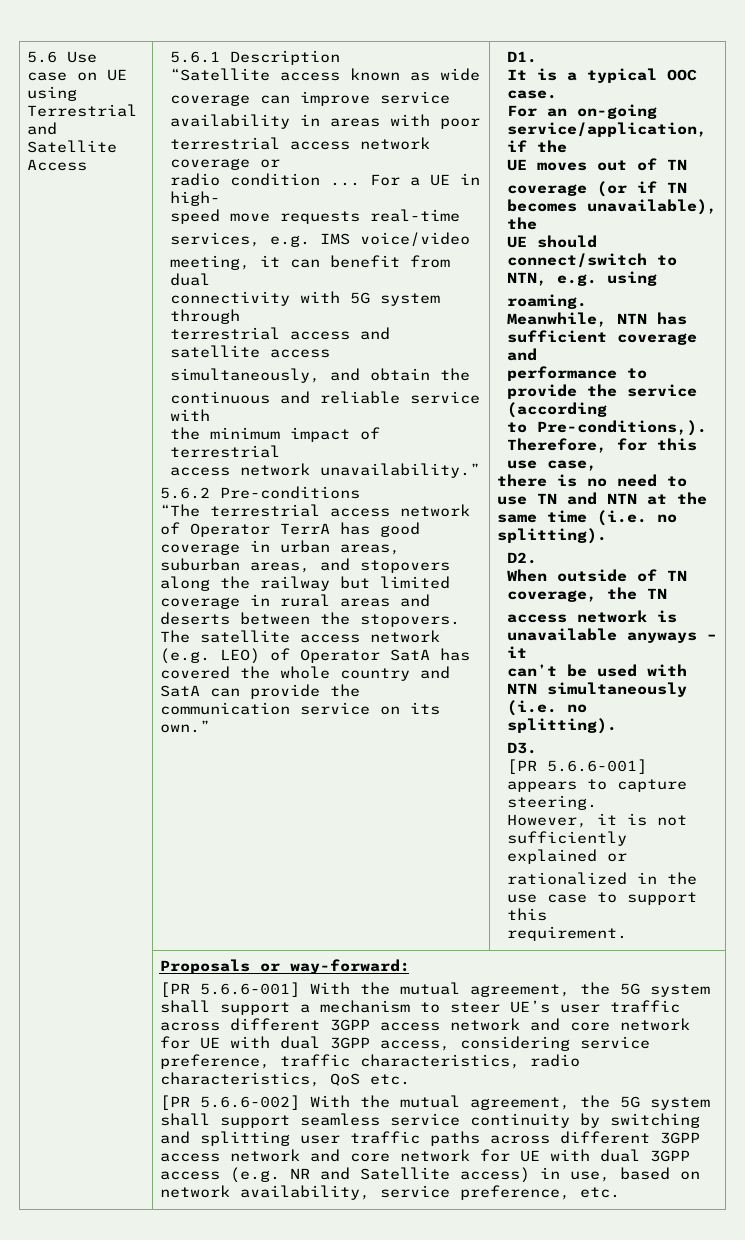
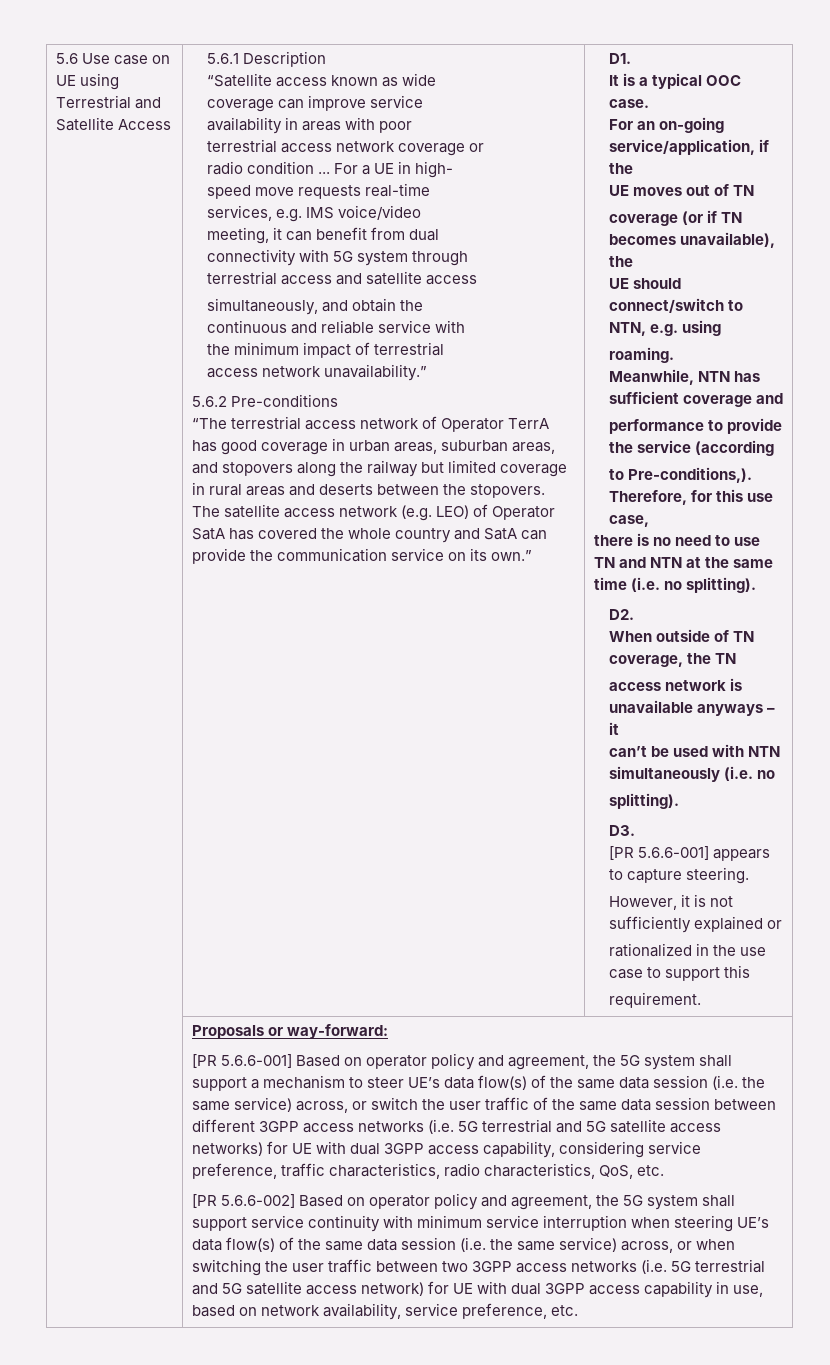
- [PR 5.6.6-001] With the mutual agreement, the 5G system shall support a mechanism to steer UE’s user traffic across different 3GPP access network and core network for UE with dual 3GPP access, considering service preference, traffic characteristics, radio characteristics, QoS etc.
+ [PR 5.6.6-001] Based on operator policy and agreement, the 5G system shall support a mechanism to steer UE’s data flow(s) of the same data session (i.e. the same service) across, or switch the user traffic of the same data session between different 3GPP access networks (i.e. 5G terrestrial and 5G satellite access networks) for UE with dual 3GPP access capability, considering service preference, traffic characteristics, radio characteristics, QoS, etc.
- [PR 5.6.6-002] With the mutual agreement, the 5G system shall support seamless service continuity by switching and splitting user traffic paths across different 3GPP access network and core network for UE with dual 3GPP access (e.g. NR and Satellite access) in use, based on network availability, service preference, etc.
+ [PR 5.6.6-002] Based on operator policy and agreement, the 5G system shall support service continuity with minimum service interruption when steering UE’s data flow(s) of the same data session (i.e. the same service) across, or when switching the user traffic between two 3GPP access networks (i.e. 5G terrestrial and 5G satellite access network) for UE with dual 3GPP access capability in use, based on network availability, service preference, etc.

